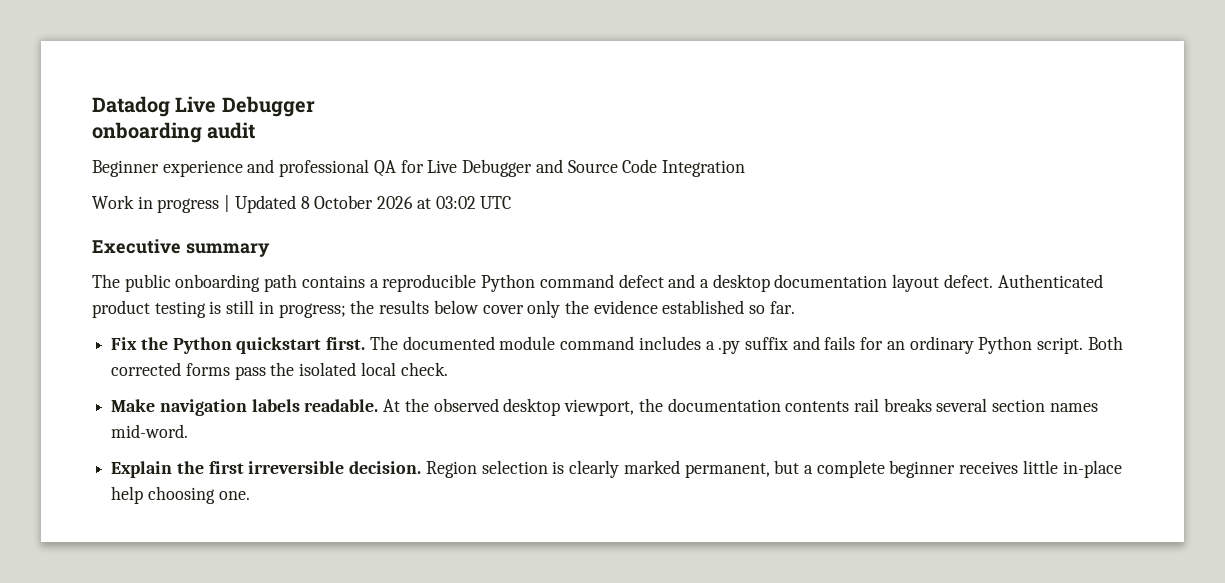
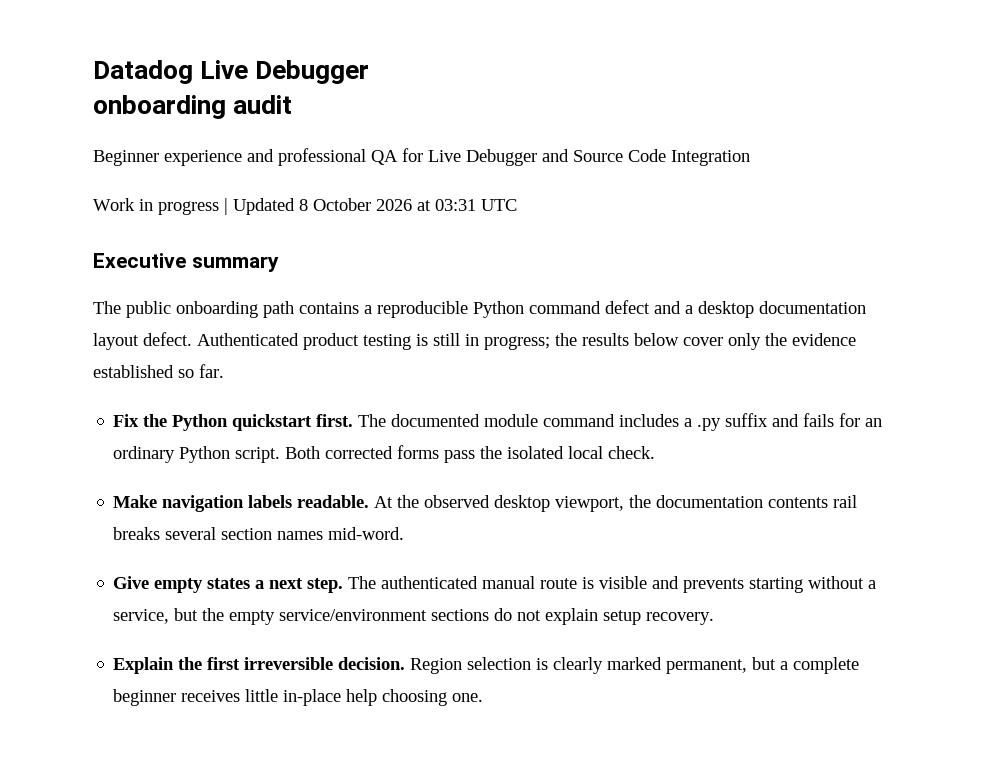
- Work in progress | Updated 8 October 2026 at 03:02 UTC
+ Work in progress | Updated 8 October 2026 at 03:31 UTC
+ Give empty states a next step. The authenticated manual route is visible and prevents starting without a service, but the empty service/environment sections do not explain setup recovery.

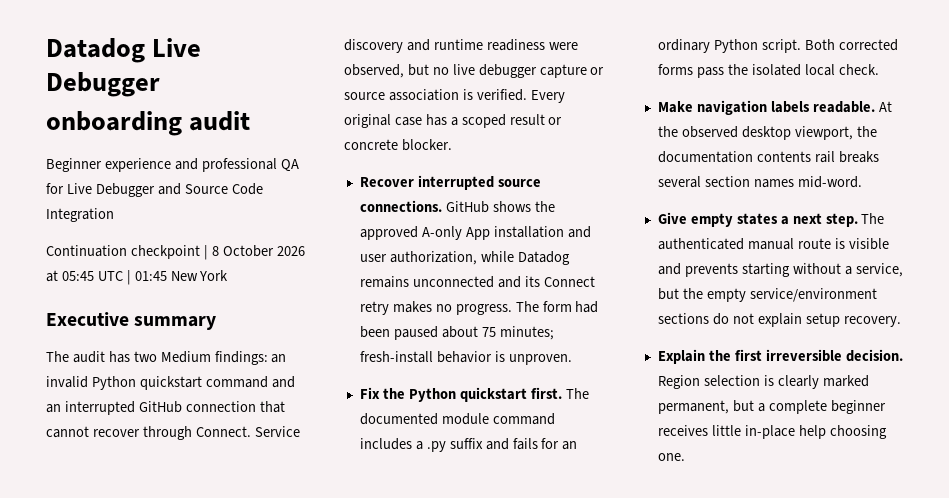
- Work in progress | Updated 8 October 2026 at 03:31 UTC
+ Continuation checkpoint | 8 October 2026 at 05:45 UTC | 01:45 New York
- The public onboarding path contains a reproducible Python command defect and a desktop documentation layout defect. Authenticated product testing is still in progress; the results below cover only the evidence established so far.
+ The audit has two Medium findings: an invalid Python quickstart command and an interrupted GitHub connection that cannot recover through Connect. Service discovery and runtime readiness were observed, but no live debugger capture or source association is verified. Every original case has a scoped result or concrete blocker.
+ Recover interrupted source connections. GitHub shows the approved A-only App installation and user authorization, while Datadog remains unconnected and its Connect retry makes no progress. The form had been paused about 75 minutes; fresh-install behavior is unproven.

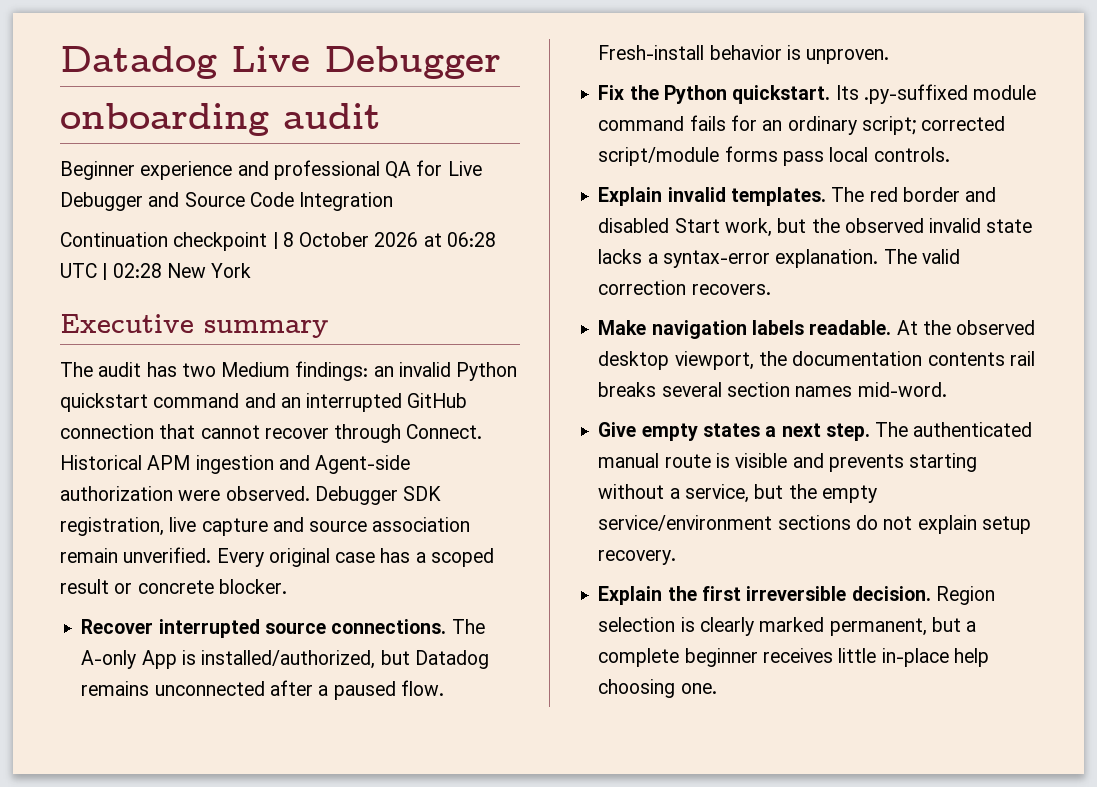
- Continuation checkpoint | 8 October 2026 at 05:45 UTC | 01:45 New York
+ Continuation checkpoint | 8 October 2026 at 06:28 UTC | 02:28 New York
- Service discovery and runtime readiness were observed, but no live debugger capture or source association is verified.
+ Historical APM ingestion and Agent-side authorization were observed. Debugger SDK registration, live capture and source association remain unverified.
- GitHub shows the approved A-only App installation and user authorization, while Datadog remains unconnected and its Connect retry makes no progress. The form had been paused about 75 minutes; fresh-install behavior is unproven.
+ The A-only App is installed/authorized, but Datadog remains unconnected after a paused flow. Fresh-install behavior is unproven.
- Fix the Python quickstart first. The documented module command includes a .py suffix and fails for an ordinary Python script. Both corrected forms pass the isolated local check.
+ Fix the Python quickstart. Its .py-suffixed module command fails for an ordinary script; corrected script/module forms pass local controls.
+ Explain invalid templates. The red border and disabled Start work, but the observed invalid state lacks a syntax-error explanation. The valid correction recovers.

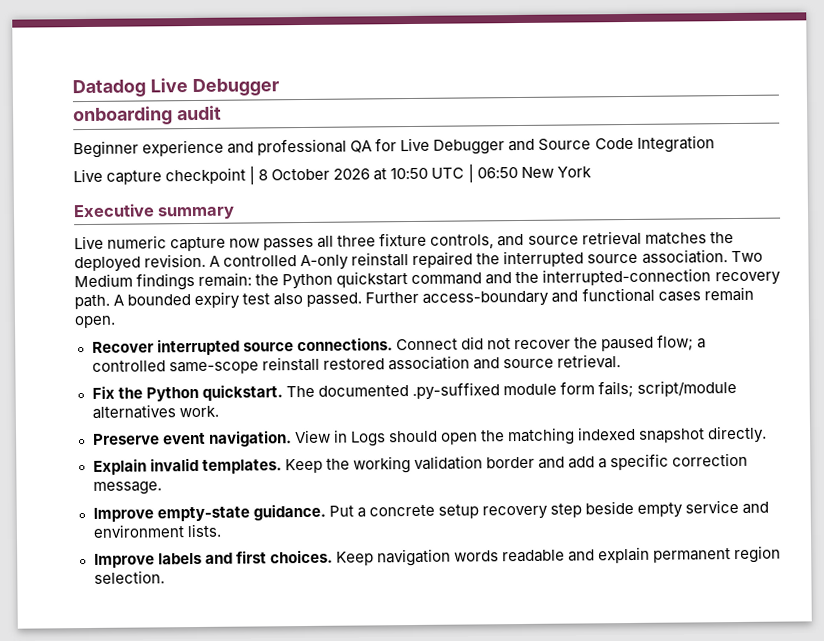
- Continuation checkpoint | 8 October 2026 at 06:28 UTC | 02:28 New York
+ Live capture checkpoint | 8 October 2026 at 10:50 UTC | 06:50 New York
- The audit has two Medium findings: an invalid Python quickstart command and an interrupted GitHub connection that cannot recover through Connect. Historical APM ingestion and Agent-side authorization were observed. Debugger SDK registration, live capture and source association remain unverified. Every original case has a scoped result or concrete blocker.
- Recover interrupted source connections. The A-only App is installed/authorized, but Datadog remains unconnected after a paused flow. Fresh-install behavior is unproven.
- Fix the Python quickstart. Its .py-suffixed module command fails for an ordinary script; corrected script/module forms pass local controls.
- Explain invalid templates. The red border and disabled Start work, but the observed invalid state lacks a syntax-error explanation. The valid correction recovers.
- Make navigation labels readable. At the observed desktop viewport, the documentation contents rail breaks several section names mid-word.
- Give empty states a next step. The authenticated manual route is visible and prevents starting without a service, but the empty service/environment sections do not explain setup recovery.
- Explain the first irreversible decision. Region selection is clearly marked permanent, but a complete beginner receives little in-place help choosing one.
+ Live numeric capture now passes all three fixture controls, and source retrieval matches the deployed revision. A controlled A-only reinstall repaired the interrupted source association. Two Medium findings remain: the Python quickstart command and the interrupted-connection recovery path. A bounded expiry test also passed. Further access-boundary and functional cases remain open.
+ Recover interrupted source connections. Connect did not recover the paused flow; a controlled same-scope reinstall restored association and source retrieval.
+ Fix the Python quickstart. The documented .py-suffixed module form fails; script/module alternatives work.
+ Preserve event navigation. View in Logs should open the matching indexed snapshot directly.
+ Explain invalid templates. Keep the working validation border and add a specific correction message.
+ Improve empty-state guidance. Put a concrete setup recovery step beside empty service and environment lists.
+ Improve labels and first choices. Keep navigation words readable and explain permanent region selection.

